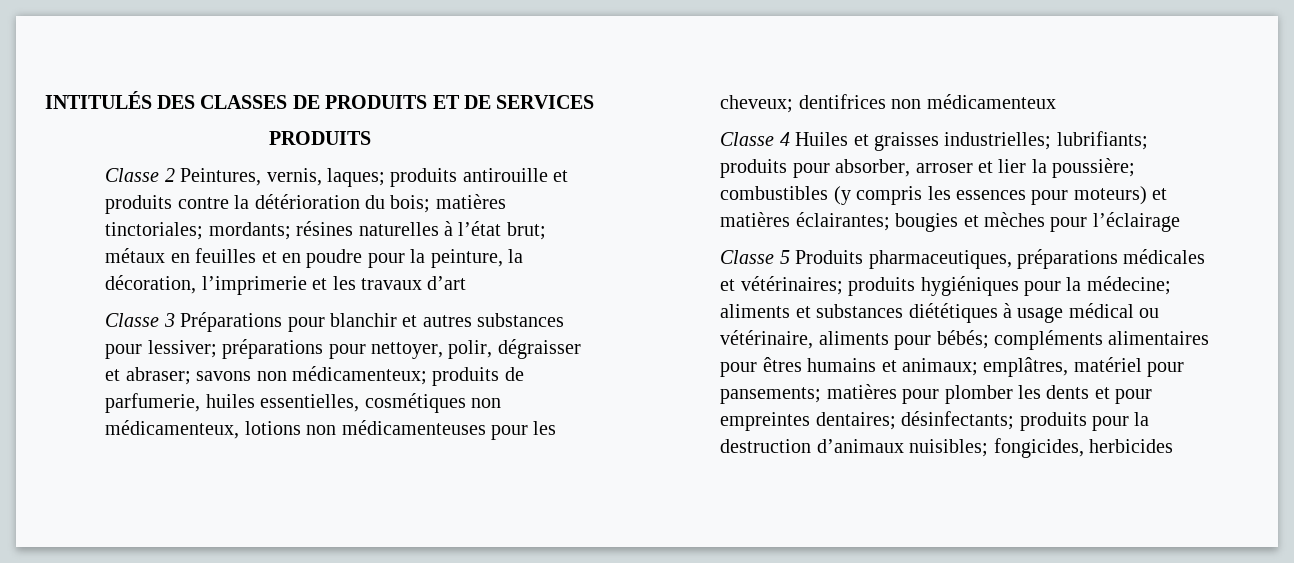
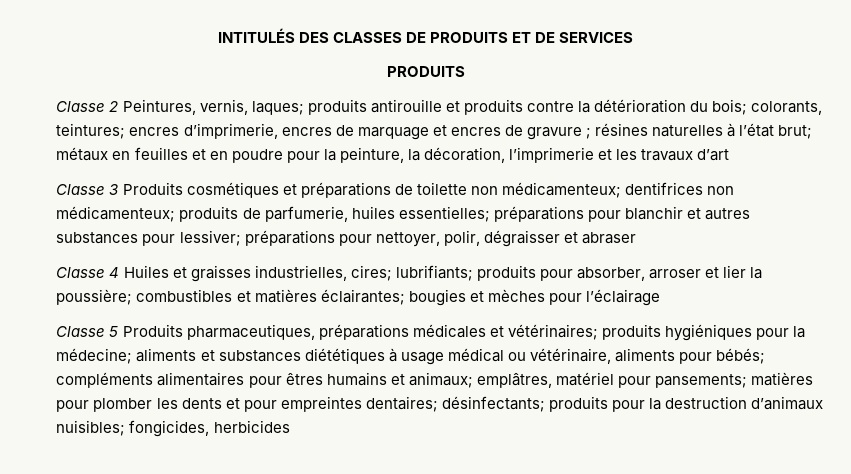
- Classe 2 Peintures, vernis, laques; produits antirouille et produits contre la détérioration du bois; matières tinctoriales; mordants; résines naturelles à l’état brut; métaux en feuilles et en poudre pour la peinture, la décoration, l’imprimerie et les travaux d’art
+ Classe 2 Peintures, vernis, laques; produits antirouille et produits contre la détérioration du bois; colorants, teintures; encres d’imprimerie, encres de marquage et encres de gravure ; résines naturelles à l’état brut; métaux en feuilles et en poudre pour la peinture, la décoration, l’imprimerie et les travaux d’art
- Classe 3 Préparations pour blanchir et autres substances pour lessiver; préparations pour nettoyer, polir, dégraisser et abraser; savons non médicamenteux; produits de parfumerie, huiles essentielles, cosmétiques non médicamenteux, lotions non médicamenteuses pour les cheveux; dentifrices non médicamenteux
+ Classe 3 Produits cosmétiques et préparations de toilette non médicamenteux; dentifrices non médicamenteux; produits de parfumerie, huiles essentielles; préparations pour blanchir et autres substances pour lessiver; préparations pour nettoyer, polir, dégraisser et abraser
- Classe 4 Huiles et graisses industrielles; lubrifiants; produits pour absorber, arroser et lier la poussière; combustibles (y compris les essences pour moteurs) et matières éclairantes; bougies et mèches pour l’éclairage
+ Classe 4 Huiles et graisses industrielles, cires; lubrifiants; produits pour absorber, arroser et lier la poussière; combustibles et matières éclairantes; bougies et mèches pour l’éclairage

